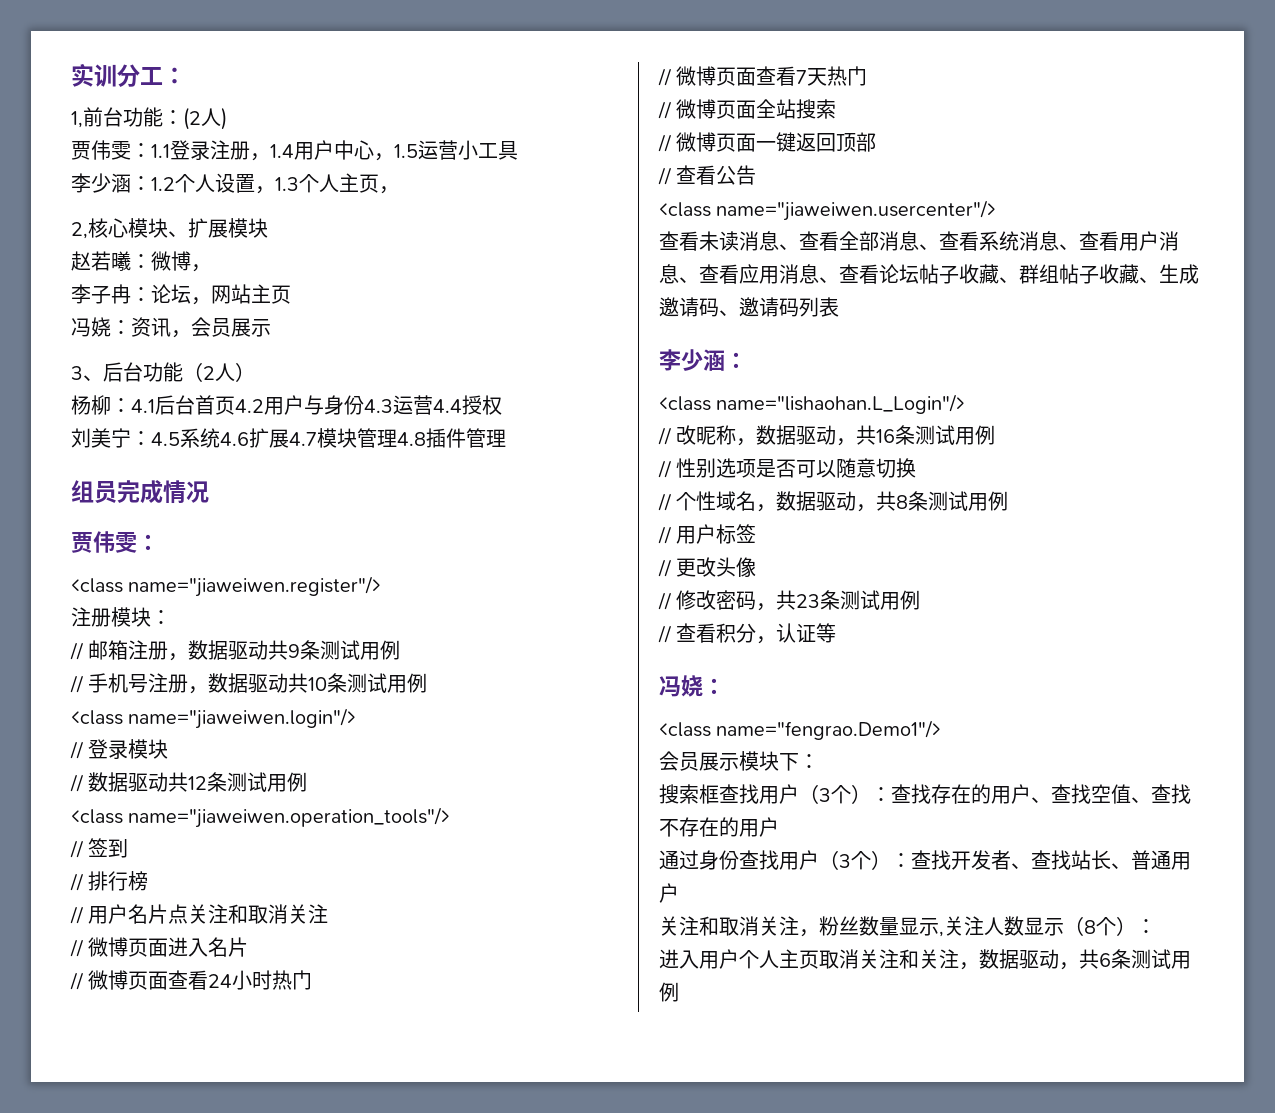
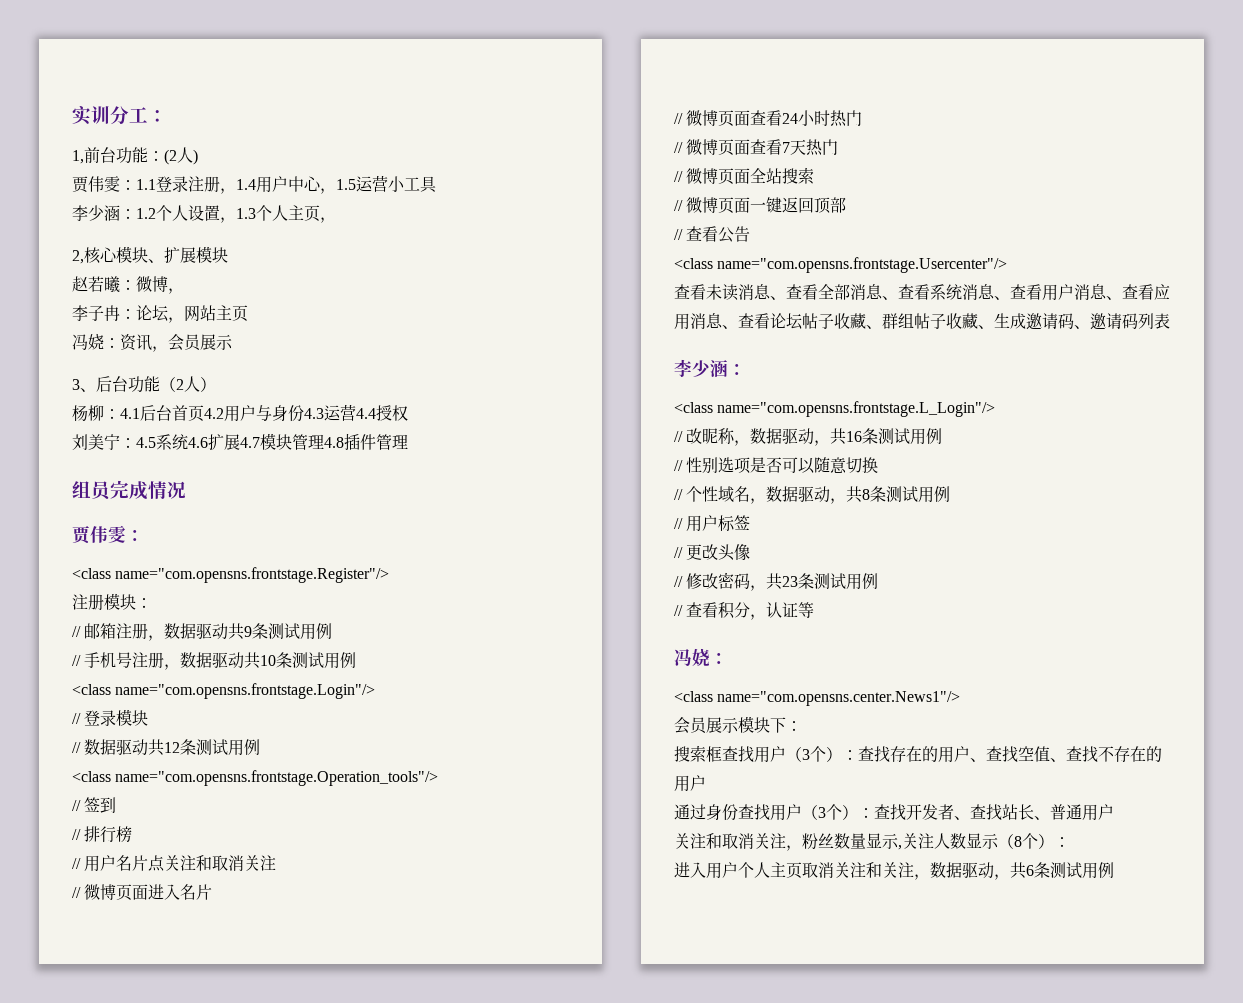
- <class name="jiaweiwen.register"/>
+ <class name="com.opensns.frontstage.Register"/>
- <class name="jiaweiwen.login"/>
+ <class name="com.opensns.frontstage.Login"/>
- <class name="jiaweiwen.operation_tools"/>
+ <class name="com.opensns.frontstage.Operation_tools"/>
- <class name="jiaweiwen.usercenter"/>
+ <class name="com.opensns.frontstage.Usercenter"/>
- <class name="lishaohan.L_Login"/>
+ <class name="com.opensns.frontstage.L_Login"/>
- <class name="fengrao.Demo1"/>
+ <class name="com.opensns.center.News1"/>

